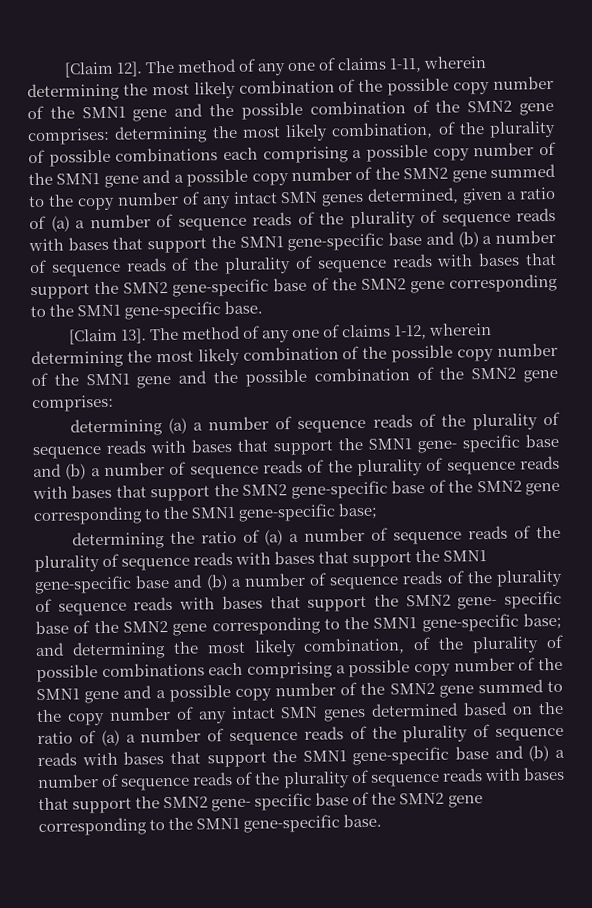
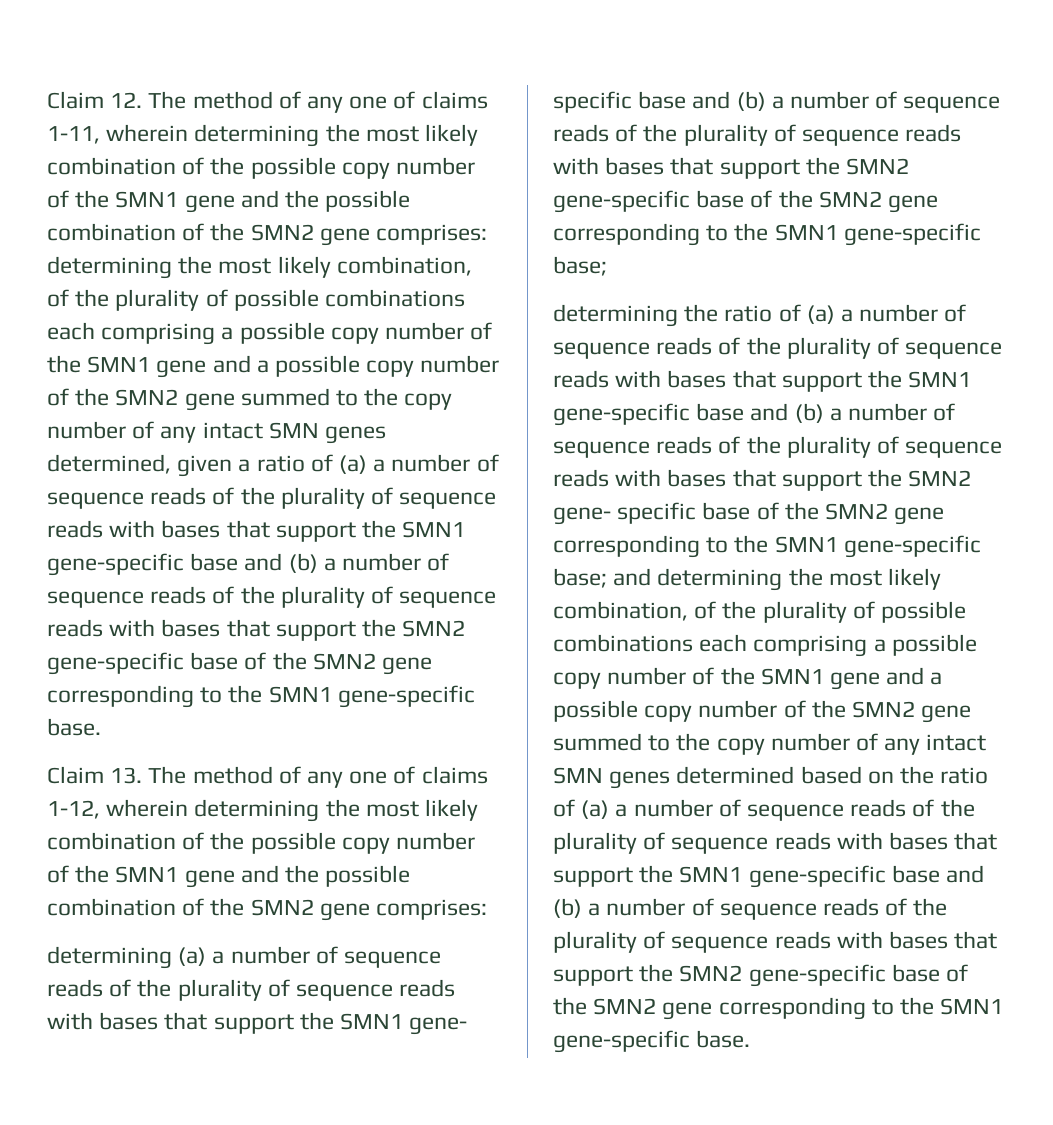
- [Claim 12]. The method of any one of claims 1-11, wherein determining the most likely combination of the possible copy number of the SMN1 gene and the possible combination of the SMN2 gene comprises:
+ Claim 12. The method of any one of claims 1-11, wherein determining the most likely combination of the possible copy number of the SMN1 gene and the possible combination of the SMN2 gene comprises:
- [Claim 13]. The method of any one of claims 1-12, wherein determining the most likely combination of the possible copy number of the SMN1 gene and the possible combination of the SMN2 gene comprises:
+ Claim 13. The method of any one of claims 1-12, wherein determining the most likely combination of the possible copy number of the SMN1 gene and the possible combination of the SMN2 gene comprises:
- and determining the most likely combination, of the plurality of possible combinations each comprising a possible copy number of the SMN1 gene and a possible copy number of the SMN2 gene summed to the copy number of any intact SMN genes determined based on the ratio of (a) a number of sequence reads of the plurality of sequence reads with bases that support the SMN1 gene-specific base and (b) a number of sequence reads of the plurality of sequence reads with bases that support the SMN2 gene- specific base of the SMN2 gene corresponding to the SMN1 gene-specific base.
+ and determining the most likely combination, of the plurality of possible combinations each comprising a possible copy number of the SMN1 gene and a possible copy number of the SMN2 gene summed to the copy number of any intact SMN genes determined based on the ratio of (a) a number of sequence reads of the plurality of sequence reads with bases that support the SMN1 gene-specific base and (b) a number of sequence reads of the plurality of sequence reads with bases that support the SMN2 gene-specific base of the SMN2 gene corresponding to the SMN1 gene-specific base.

